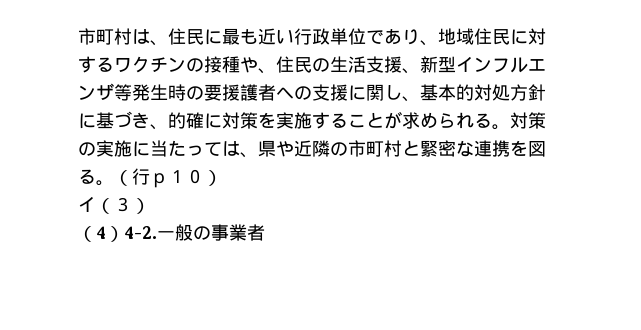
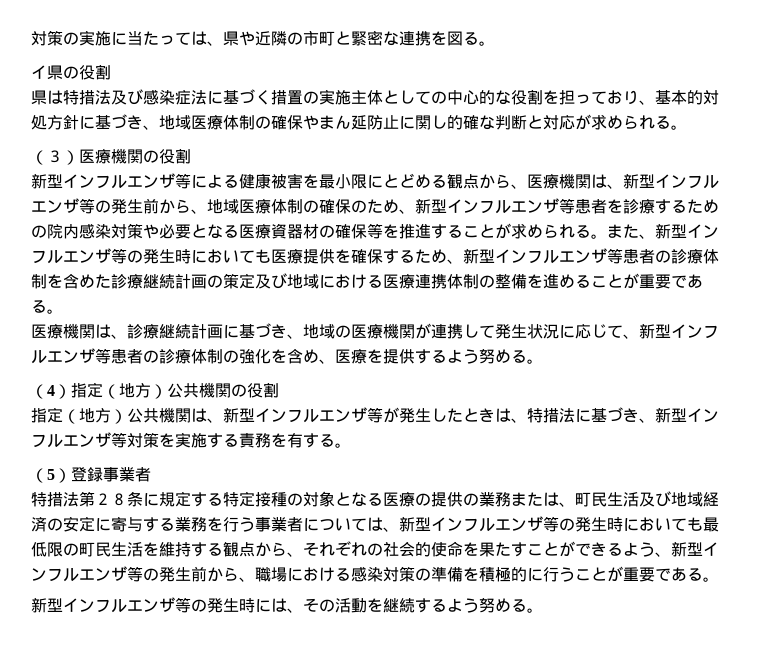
- 市町村は、住民に最も近い行政単位であり、地域住民に対するワクチンの接種や、住民の生活支援、新型インフルエンザ等発生時の要援護者への支援に関し、基本的対処方針に基づき、的確に対策を実施することが求められる。対策の実施に当たっては、県や近隣の市町村と緊密な連携を図る。（行ｐ１０）
- イ（３）
- （4）4-2.一般の事業者
+ 対策の実施に当たっては、県や近隣の市町と緊密な連携を図る。
+ イ県の役割
+ 県は特措法及び感染症法に基づく措置の実施主体としての中心的な役割を担っており、基本的対処方針に基づき、地域医療体制の確保やまん延防止に関し的確な判断と対応が求められる。
+ （３）医療機関の役割
+ 新型インフルエンザ等による健康被害を最小限にとどめる観点から、医療機関は、新型インフルエンザ等の発生前から、地域医療体制の確保のため、新型インフルエンザ等患者を診療するための院内感染対策や必要となる医療資器材の確保等を推進することが求められる。また、新型インフルエンザ等の発生時においても医療提供を確保するため、新型インフルエンザ等患者の診療体制を含めた診療継続計画の策定及び地域における医療連携体制の整備を進めることが重要である。
+ 医療機関は、診療継続計画に基づき、地域の医療機関が連携して発生状況に応じて、新型インフルエンザ等患者の診療体制の強化を含め、医療を提供するよう努める。
+ （4）指定（地方）公共機関の役割
+ 指定（地方）公共機関は、新型インフルエンザ等が発生したときは、特措法に基づき、新型インフルエンザ等対策を実施する責務を有する。
+ （5）登録事業者
+ 特措法第２８条に規定する特定接種の対象となる医療の提供の業務または、町民生活及び地域経済の安定に寄与する業務を行う事業者については、新型インフルエンザ等の発生時においても最低限の町民生活を維持する観点から、それぞれの社会的使命を果たすことができるよう、新型インフルエンザ等の発生前から、職場における感染対策の準備を積極的に行うことが重要である。
+ 新型インフルエンザ等の発生時には、その活動を継続するよう努める。

